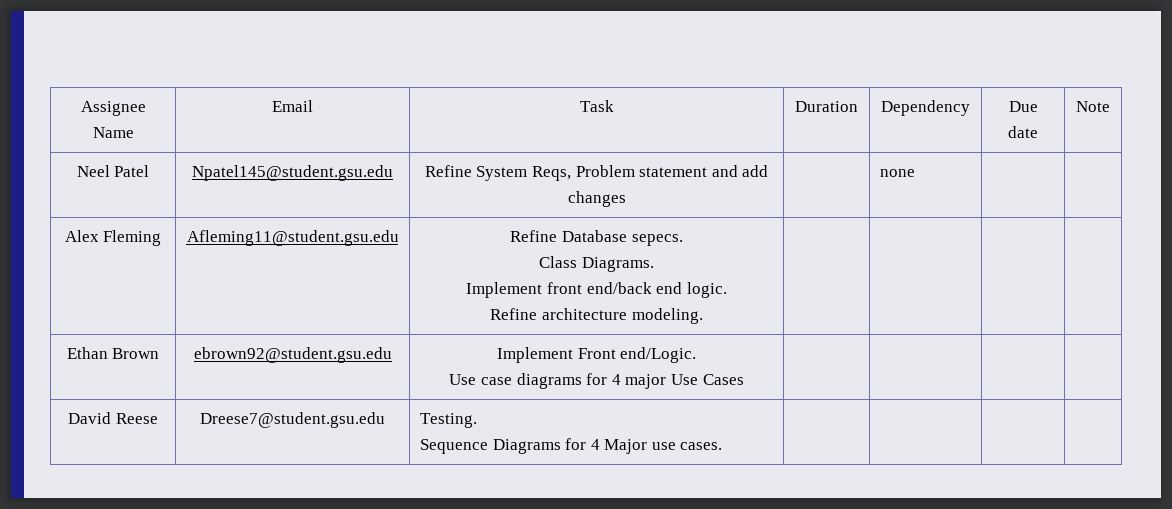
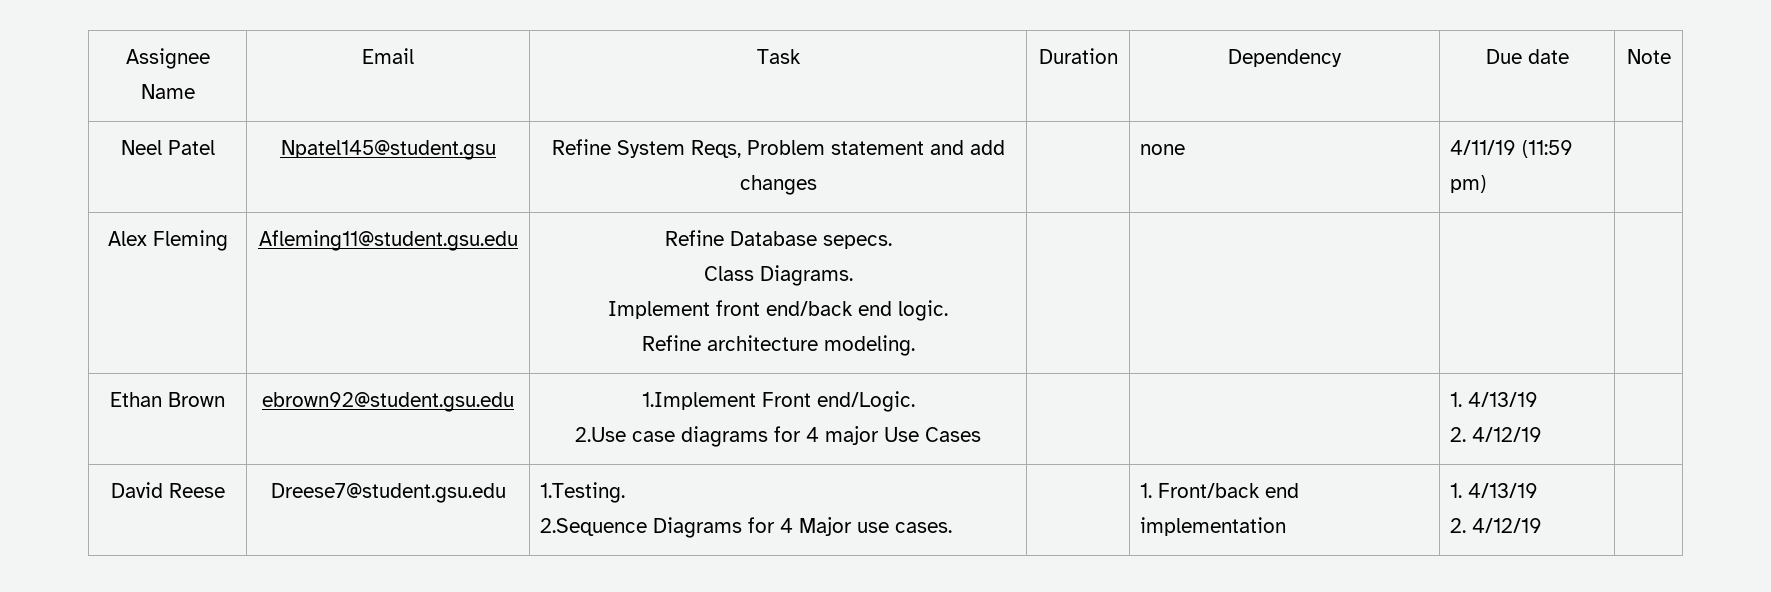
- Neel Patel | Npatel145@student.gsu.edu | Refine System Reqs, Problem statement and add changes | | none | |
+ Neel Patel | Npatel145@student.gsu | Refine System Reqs, Problem statement and add changes | | none | 4/11/19 (11:59 pm) |
- Ethan Brown | ebrown92@student.gsu.edu | Implement Front end/Logic.
- Use case diagrams for 4 major Use Cases | | | |
+ Ethan Brown | ebrown92@student.gsu.edu | 1.Implement Front end/Logic.
+ 2.Use case diagrams for 4 major Use Cases | | | 1. 4/13/19
+ 2. 4/12/19 |
- David Reese | Dreese7@student.gsu.edu | Testing.
- Sequence Diagrams for 4 Major use cases. | | | |
+ David Reese | Dreese7@student.gsu.edu | 1.Testing.
+ 2.Sequence Diagrams for 4 Major use cases. | | 1. Front/back end implementation | 1. 4/13/19
+ 2. 4/12/19 |

